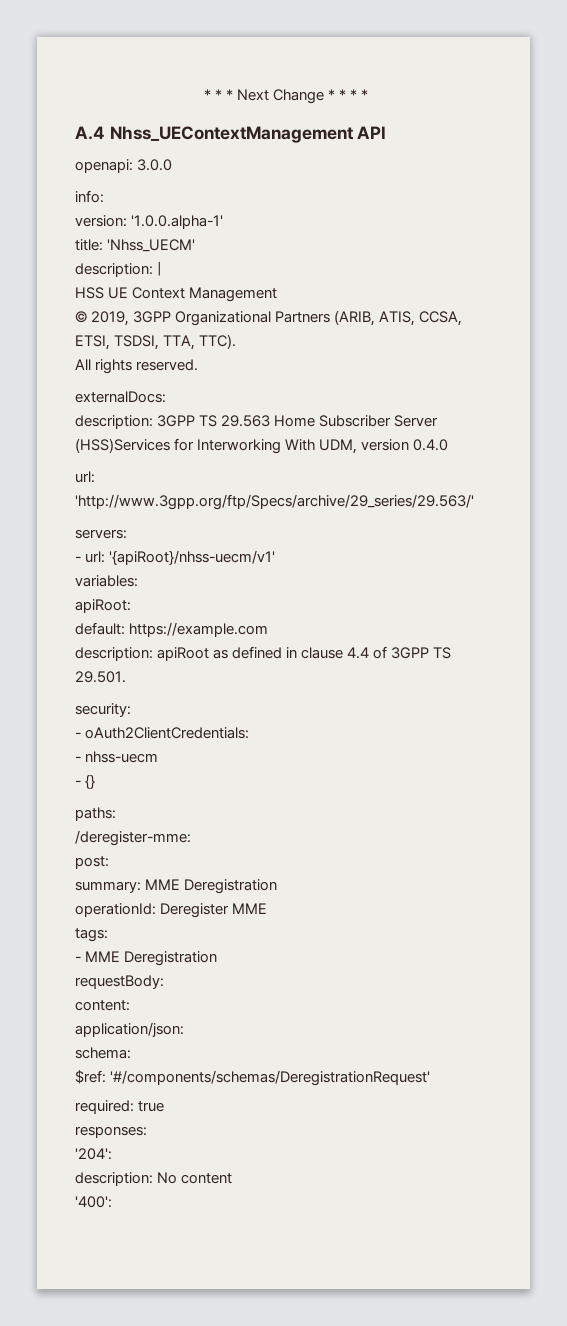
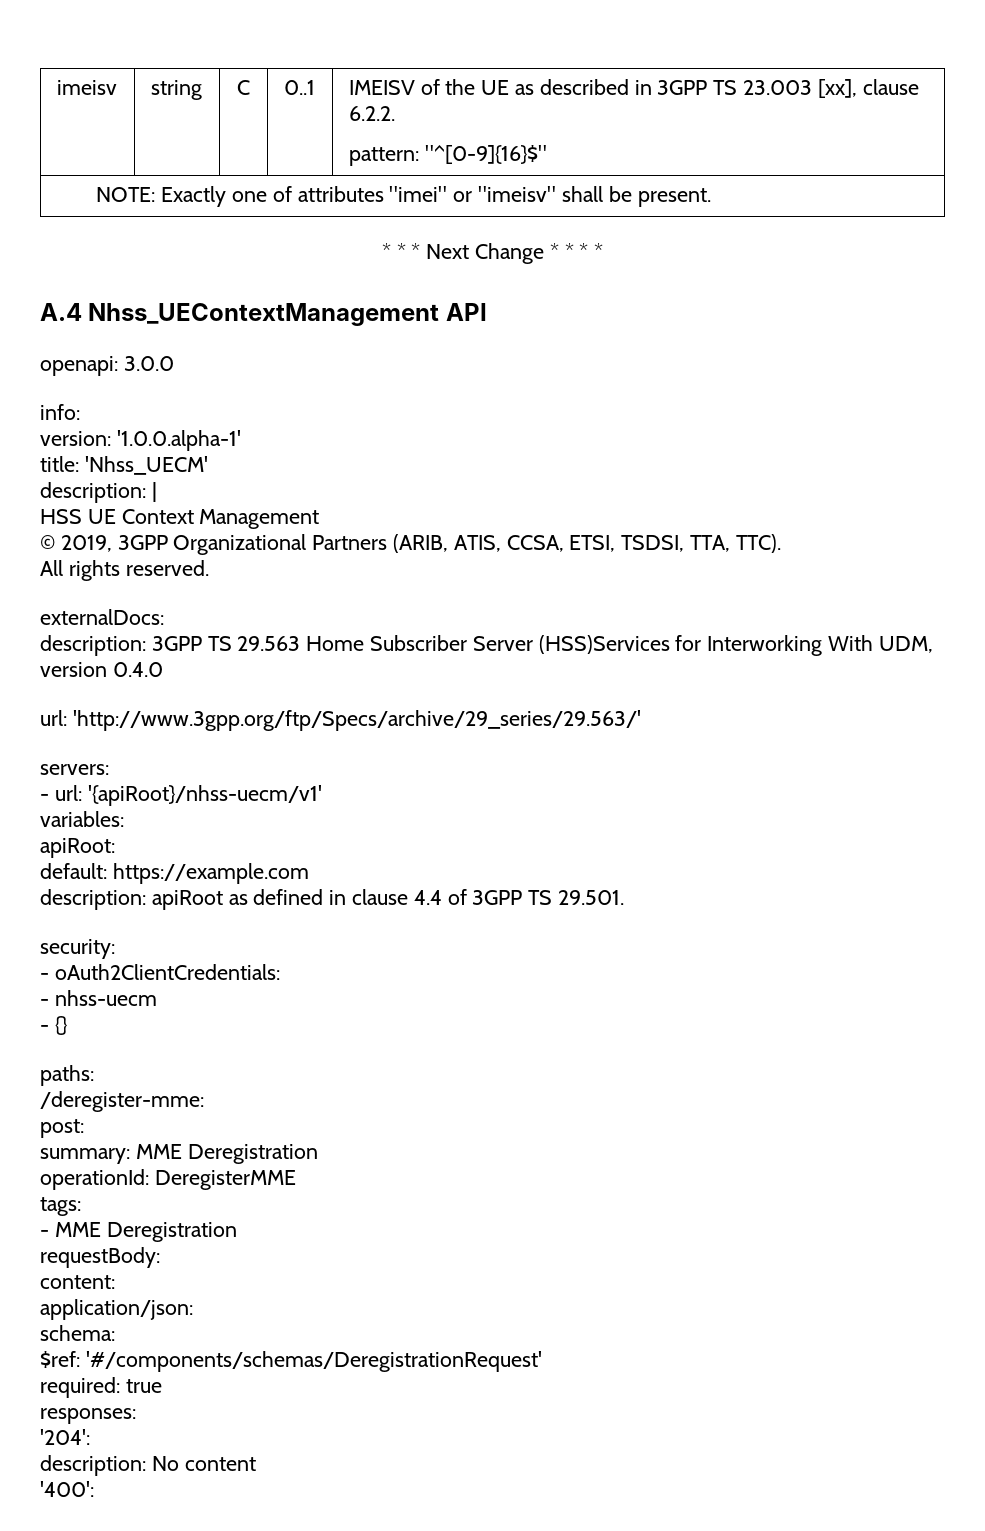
+ imeisv | string | C | 0..1 | IMEISV of the UE as described in 3GPP TS 23.003 [xx], clause 6.2.2.
+ pattern: "^[0-9]{16}$"
+ NOTE: Exactly one of attributes "imei" or "imeisv" shall be present.
- operationId: Deregister MME
+ operationId: DeregisterMME

